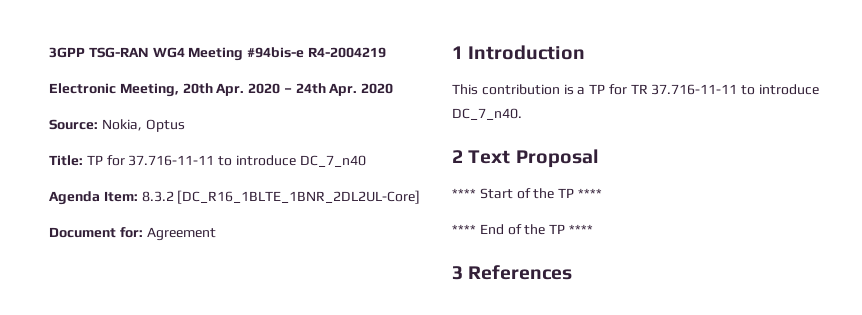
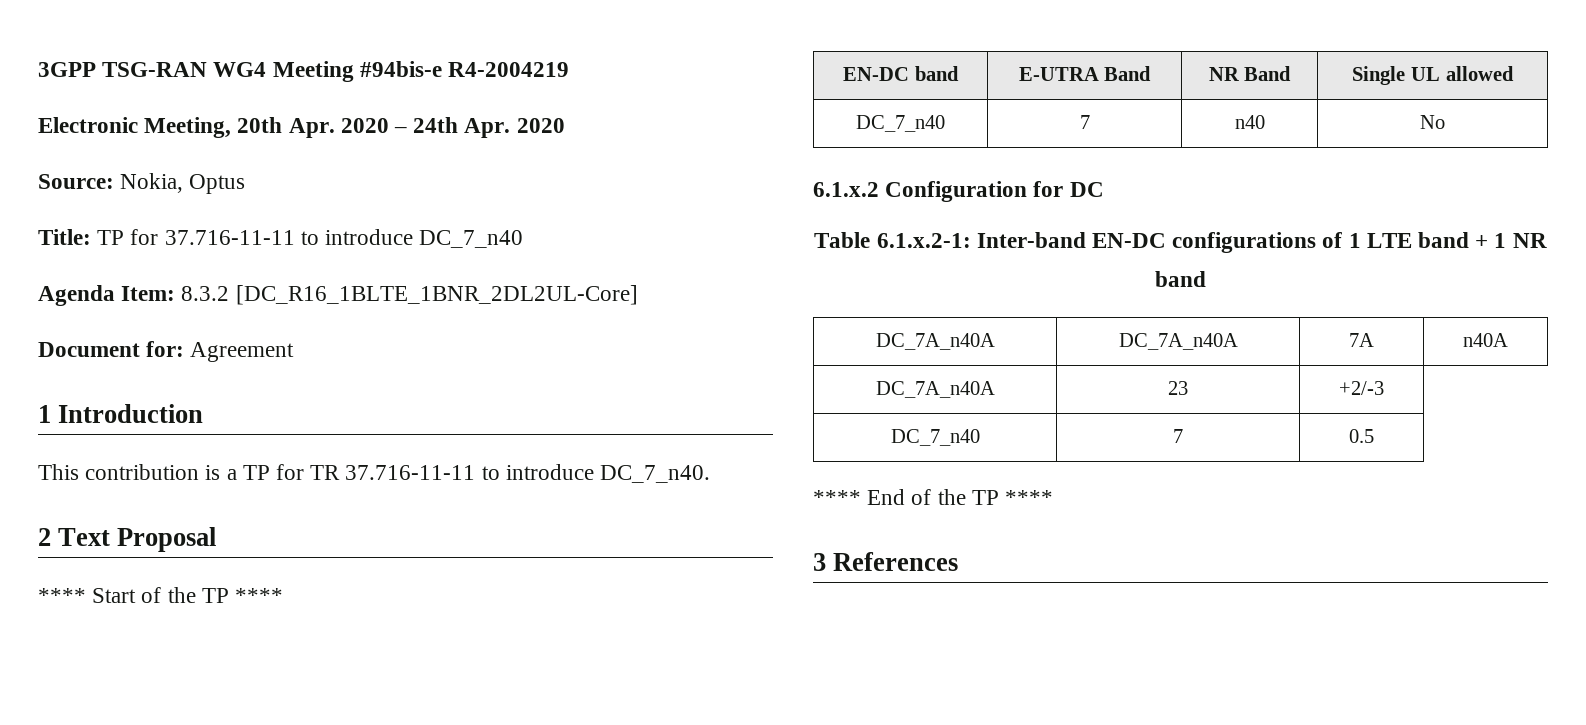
+ EN-DC band | E-UTRA Band | NR Band | Single UL allowed
+ DC_7_n40 | 7 | n40 | No
+ 6.1.x.2 Configuration for DC
+ Table 6.1.x.2-1: Inter-band EN-DC configurations of 1 LTE band + 1 NR band
+ DC_7A_n40A | DC_7A_n40A | 7A | n40A
+ DC_7A_n40A | 23 | +2/-3
+ DC_7_n40 | 7 | 0.5

